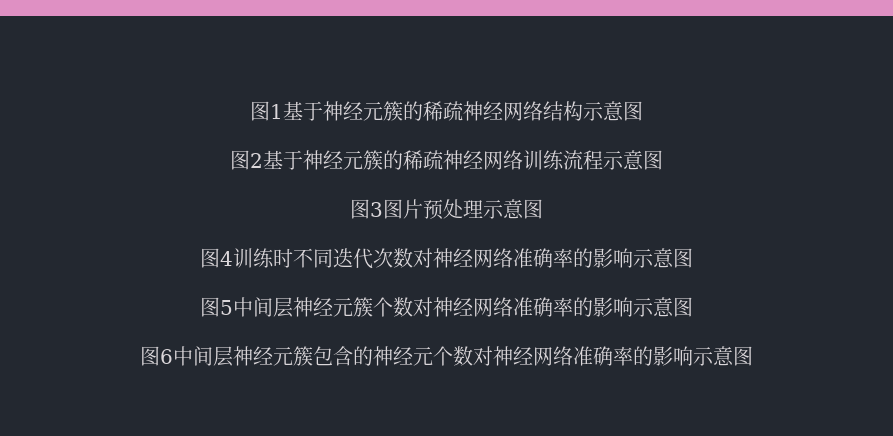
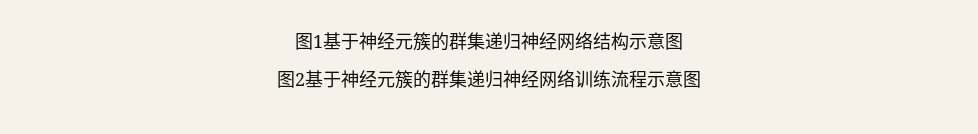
- 图1基于神经元簇的稀疏神经网络结构示意图
+ 图1基于神经元簇的群集递归神经网络结构示意图
- 图2基于神经元簇的稀疏神经网络训练流程示意图
+ 图2基于神经元簇的群集递归神经网络训练流程示意图
- 图3图片预处理示意图
- 图4训练时不同迭代次数对神经网络准确率的影响示意图
- 图5中间层神经元簇个数对神经网络准确率的影响示意图
- 图6中间层神经元簇包含的神经元个数对神经网络准确率的影响示意图

